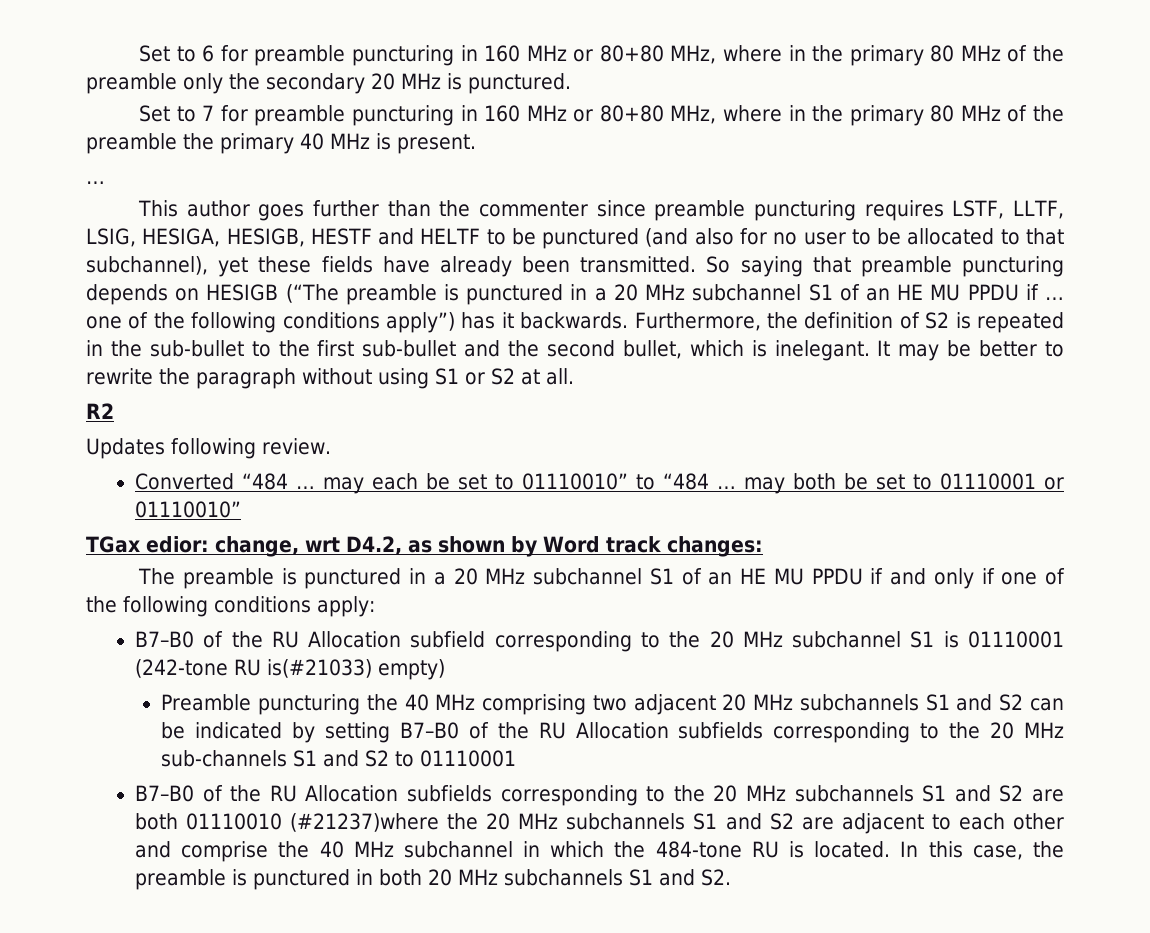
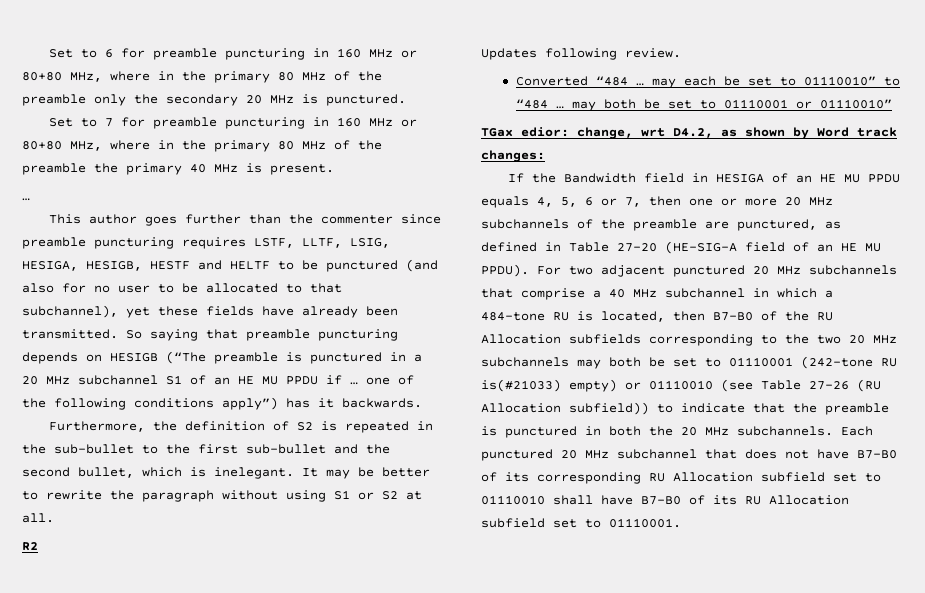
- So saying that preamble puncturing depends on HESIGB (“The preamble is punctured in a 20 MHz subchannel S1 of an HE MU PPDU if … one of the following conditions apply”) has it backwards. Furthermore, the definition of S2 is repeated in the sub-bullet to the first sub-bullet and the second bullet, which is inelegant.
+ So saying that preamble puncturing depends on HESIGB (“The preamble is punctured in a 20 MHz subchannel S1 of an HE MU PPDU if … one of the following conditions apply”) has it backwards.
+ Furthermore, the definition of S2 is repeated in the sub-bullet to the first sub-bullet and the second bullet, which is inelegant.
- The preamble is punctured in a 20 MHz subchannel S1 of an HE MU PPDU if and only if one of the following conditions apply:
- B7–B0 of the RU Allocation subfield corresponding to the 20 MHz subchannel S1 is 01110001 (242-tone RU is(#21033) empty)
- Preamble puncturing the 40 MHz comprising two adjacent 20 MHz subchannels S1 and S2 can be indicated by setting B7–B0 of the RU Allocation subfields corresponding to the 20 MHz sub-channels S1 and S2 to 01110001
- B7–B0 of the RU Allocation subfields corresponding to the 20 MHz subchannels S1 and S2 are both 01110010 (#21237)where the 20 MHz subchannels S1 and S2 are adjacent to each other and comprise the 40 MHz subchannel in which the 484-tone RU is located. In this case, the preamble is punctured in both 20 MHz subchannels S1 and S2.
+ If the Bandwidth field in HESIGA of an HE MU PPDU equals 4, 5, 6 or 7, then one or more 20 MHz subchannels of the preamble are punctured, as defined in Table 27-20 (HE-SIG-A field of an HE MU PPDU). For two adjacent punctured 20 MHz subchannels that comprise a 40 MHz subchannel in which a 484-tone RU is located, then B7–B0 of the RU Allocation subfields corresponding to the two 20 MHz subchannels may both be set to 01110001 (242-tone RU is(#21033) empty) or 01110010 (see Table 27-26 (RU Allocation subfield)) to indicate that the preamble is punctured in both the 20 MHz subchannels. Each punctured 20 MHz subchannel that does not have B7-B0 of its corresponding RU Allocation subfield set to 01110010 shall have B7-B0 of its RU Allocation subfield set to 01110001.

